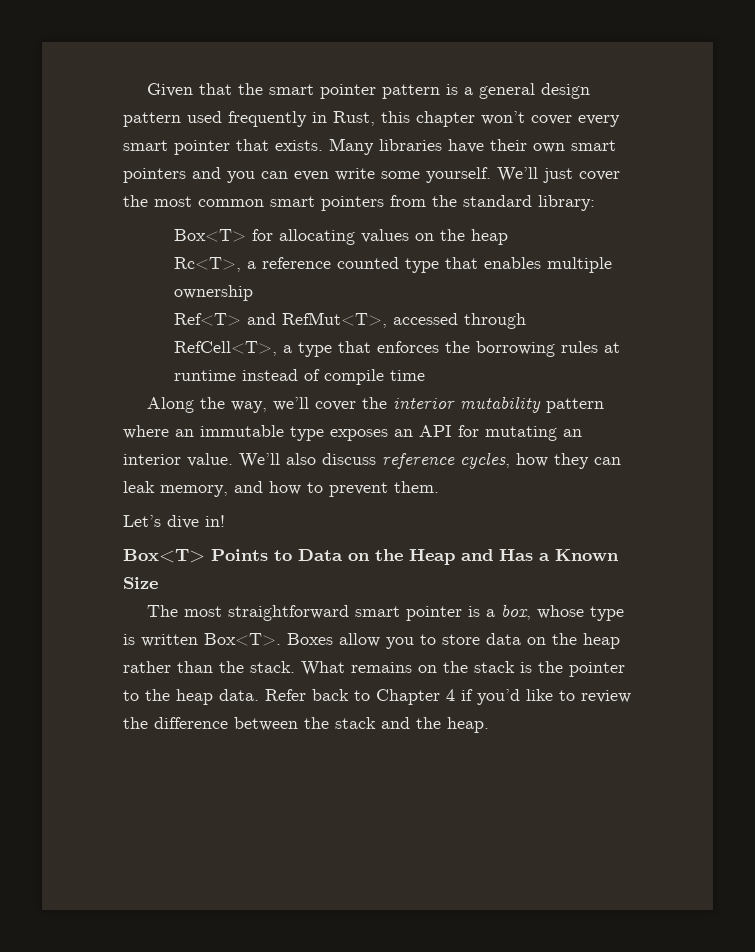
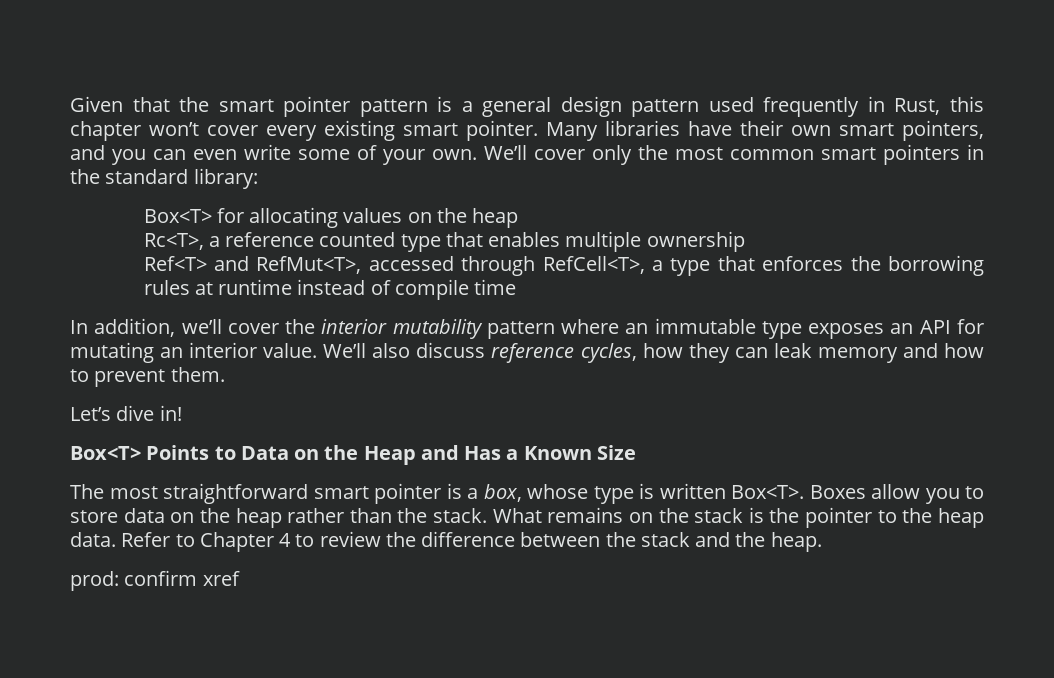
- Given that the smart pointer pattern is a general design pattern used frequently in Rust, this chapter won’t cover every smart pointer that exists.
+ Given that the smart pointer pattern is a general design pattern used frequently in Rust, this chapter won’t cover every existing smart pointer.
- Many libraries have their own smart pointers and you can even write some yourself. We’ll just cover the most common smart pointers from the standard library:
+ Many libraries have their own smart pointers, and you can even write some of your own. We’ll cover only the most common smart pointers in the standard library:
- Along the way, we’ll cover the interior mutability pattern where an immutable type exposes an API for mutating an interior value.
+ In addition, we’ll cover the interior mutability pattern where an immutable type exposes an API for mutating an interior value.
- We’ll also discuss reference cycles, how they can leak memory, and how to prevent them.
+ We’ll also discuss reference cycles, how they can leak memory and how to prevent them.
- Refer back to Chapter 4 if you’d like to review the difference between the stack and the heap.
+ Refer to Chapter 4 to review the difference between the stack and the heap.
+ prod: confirm xref

